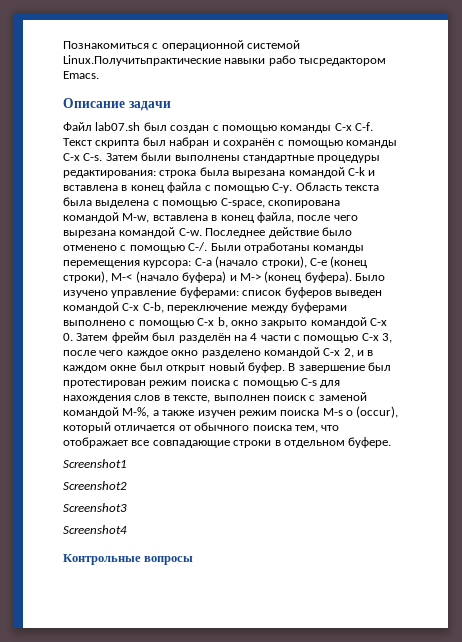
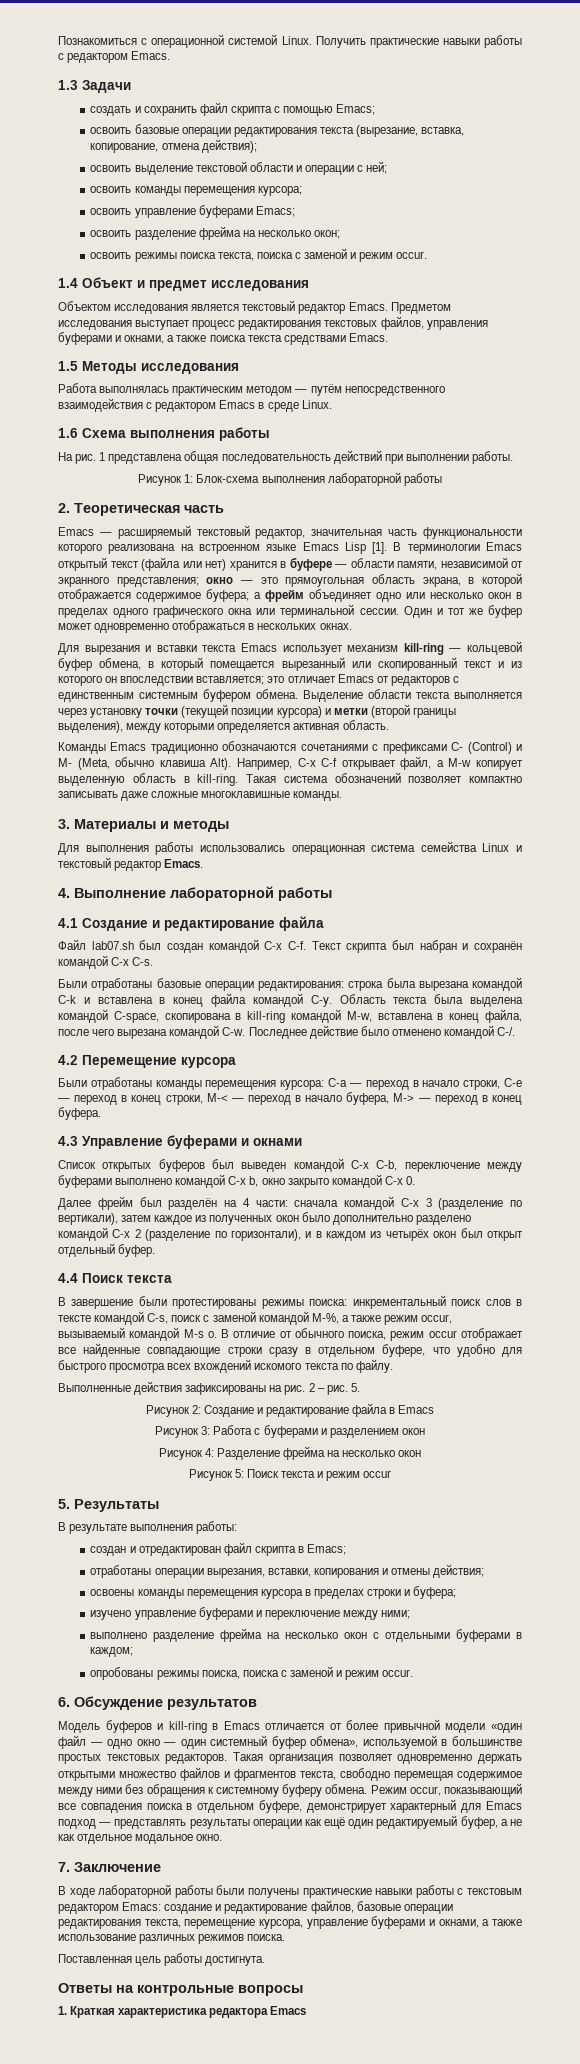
- Познакомиться с операционной системой Linux.Получитьпрактические навыки рабо тысредактором Emacs.
- Описание задачи
+ Познакомиться с операционной системой Linux. Получить практические навыки работы с редактором Emacs.
+ 1.3 Задачи
+ создать и сохранить файл скрипта с помощью Emacs;
+ освоить базовые операции редактирования текста (вырезание, вставка, копирование, отмена действия);
+ освоить выделение текстовой области и операции с ней;
+ освоить команды перемещения курсора;
+ освоить управление буферами Emacs;
+ освоить разделение фрейма на несколько окон;
+ освоить режимы поиска текста, поиска с заменой и режим occur.
+ 1.4 Объект и предмет исследования
+ Объектом исследования является текстовый редактор Emacs. Предметом исследования выступает процесс редактирования текстовых файлов, управления буферами и окнами, а также поиска текста средствами Emacs.
+ 1.5 Методы исследования
+ Работа выполнялась практическим методом — путём непосредственного взаимодействия с редактором Emacs в среде Linux.
+ 1.6 Схема выполнения работы
+ На рис. 1 представлена общая последовательность действий при выполнении работы.
+ Рисунок 1: Блок-схема выполнения лабораторной работы
+ 2. Теоретическая часть
+ Emacs — расширяемый текстовый редактор, значительная часть функциональности которого реализована на встроенном языке Emacs Lisp [1]. В терминологии Emacs открытый текст (файла или нет) хранится в буфере — области памяти, независимой от экранного представления; окно — это прямоугольная область экрана, в которой отображается содержимое буфера; а фрейм объединяет одно или несколько окон в пределах одного графического окна или терминальной сессии. Один и тот же буфер может одновременно отображаться в нескольких окнах.
+ Для вырезания и вставки текста Emacs использует механизм kill-ring — кольцевой буфер обмена, в который помещается вырезанный или скопированный текст и из которого он впоследствии вставляется; это отличает Emacs от редакторов с единственным системным буфером обмена. Выделение области текста выполняется через установку точки (текущей позиции курсора) и метки (второй границы выделения), между которыми определяется активная область.
+ Команды Emacs традиционно обозначаются сочетаниями с префиксами C- (Control) и M- (Meta, обычно клавиша Alt). Например, C-x C-f открывает файл, а M-w копирует выделенную область в kill-ring. Такая система обозначений позволяет компактно записывать даже сложные многоклавишные команды.
+ 3. Материалы и методы
+ Для выполнения работы использовались операционная система семейства Linux и текстовый редактор Emacs.
+ 4. Выполнение лабораторной работы
+ 4.1 Создание и редактирование файла
- Файл lab07.sh был создан с помощью команды C-x C-f. Текст скрипта был набран и сохранён с помощью команды C-x C-s. Затем были выполнены стандартные процедуры редактирования:
+ Файл lab07.sh был создан командой C-x C-f. Текст скрипта был набран и сохранён командой C-x C-s.
+ Были отработаны базовые операции редактирования:
- строка была вырезана командой C-k и вставлена в конец файла с помощью C-y. Область текста была выделена с помощью C-space, скопирована командой M-w, вставлена в конец файла, после чего вырезана командой C-w. Последнее действие было отменено с помощью C-/. Были отработаны команды перемещения курсора:
+ строка была вырезана командой C-k и вставлена в конец файла командой C-y. Область текста была выделена командой C-space, скопирована в kill-ring командой M-w, вставлена в конец файла, после чего вырезана командой C-w. Последнее действие было отменено командой C-/.
+ 4.2 Перемещение курсора
+ Были отработаны команды перемещения курсора:
- C-a (начало строки), C-e (конец строки), M-< (начало буфера) и M-> (конец буфера). Было изучено управление буферами: список буферов выведен командой C-x C-b, переключение между буферами выполнено с помощью C-x b, окно закрыто командой C-x 0. Затем фрейм был разделён на 4 части с помощью C-x 3, после чего каждое окно разделено командой C-x 2, и в каждом окне был открыт новый буфер. В завершение был протестирован режим поиска с помощью C-s для нахождения слов в тексте, выполнен поиск с заменой командой M-%, а также изучен режим поиска M-s o (occur), который отличается от обычного поиска тем, что отображает все совпадающие строки в отдельном буфере.
- Screenshot1
- Screenshot2
- Screenshot3
- Screenshot4
- Контрольные вопросы
+ C-a — переход в начало строки, C-e — переход в конец строки, M-< — переход в начало буфера, M-> — переход в конец буфера.
+ 4.3 Управление буферами и окнами
+ Список открытых буферов был выведен командой C-x C-b, переключение между буферами выполнено командой C-x b, окно закрыто командой C-x 0.
+ Далее фрейм был разделён на 4 части: сначала командой C-x 3 (разделение по вертикали), затем каждое из полученных окон было дополнительно разделено командой C-x 2 (разделение по горизонтали), и в каждом из четырёх окон был открыт отдельный буфер.
+ 4.4 Поиск текста
+ В завершение были протестированы режимы поиска: инкрементальный поиск слов в тексте командой C-s, поиск с заменой командой M-%, а также режим occur, вызываемый командой M-s o. В отличие от обычного поиска, режим occur отображает все найденные совпадающие строки сразу в отдельном буфере, что удобно для быстрого просмотра всех вхождений искомого текста по файлу.
+ Выполненные действия зафиксированы на рис. 2 – рис. 5.
+ Рисунок 2: Создание и редактирование файла в Emacs
+ Рисунок 3: Работа с буферами и разделением окон
+ Рисунок 4: Разделение фрейма на несколько окон
+ Рисунок 5: Поиск текста и режим occur
+ 5. Результаты
+ В результате выполнения работы:
+ создан и отредактирован файл скрипта в Emacs;
+ отработаны операции вырезания, вставки, копирования и отмены действия;
+ освоены команды перемещения курсора в пределах строки и буфера;
+ изучено управление буферами и переключение между ними;
+ выполнено разделение фрейма на несколько окон с отдельными буферами в каждом;
+ опробованы режимы поиска, поиска с заменой и режим occur.
+ 6. Обсуждение результатов
+ Модель буферов и kill-ring в Emacs отличается от более привычной модели «один файл — одно окно — один системный буфер обмена», используемой в большинстве простых текстовых редакторов. Такая организация позволяет одновременно держать открытыми множество файлов и фрагментов текста, свободно перемещая содержимое между ними без обращения к системному буферу обмена. Режим occur, показывающий все совпадения поиска в отдельном буфере, демонстрирует характерный для Emacs подход — представлять результаты операции как ещё один редактируемый буфер, а не как отдельное модальное окно.
+ 7. Заключение
+ В ходе лабораторной работы были получены практические навыки работы с текстовым редактором Emacs: создание и редактирование файлов, базовые операции редактирования текста, перемещение курсора, управление буферами и окнами, а также использование различных режимов поиска.
+ Поставленная цель работы достигнута.
+ Ответы на контрольные вопросы
+ 1. Краткая характеристика редактора Emacs

